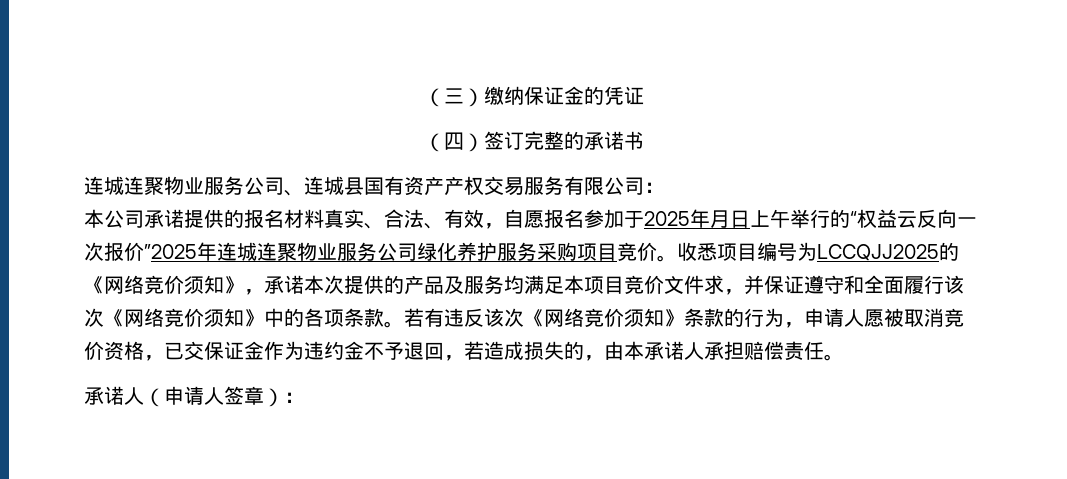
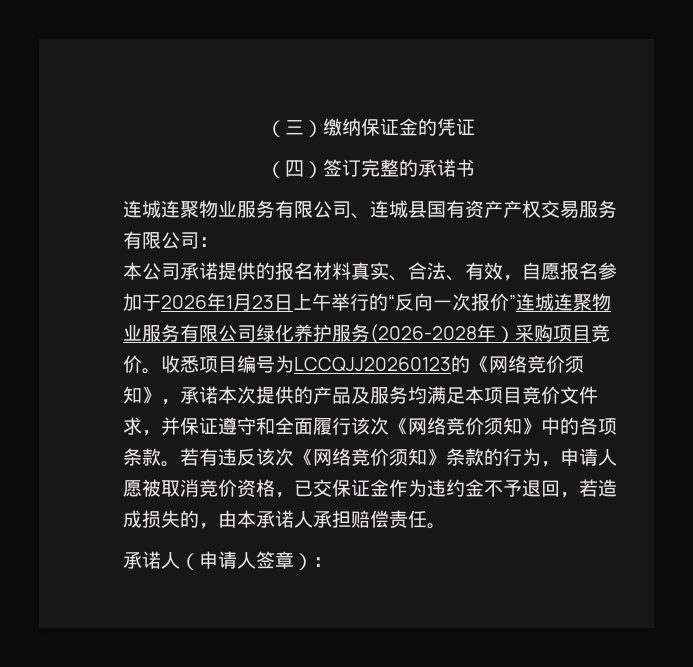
- 连城连聚物业服务公司、连城县国有资产产权交易服务有限公司：
+ 连城连聚物业服务有限公司、连城县国有资产产权交易服务有限公司：
- 本公司承诺提供的报名材料真实、合法、有效，自愿报名参加于2025年月日上午举行的“权益云反向一次报价”2025年连城连聚物业服务公司绿化养护服务采购项目竞价。
+ 本公司承诺提供的报名材料真实、合法、有效，自愿报名参加于2026年1月23日上午举行的“反向一次报价”连城连聚物业服务有限公司绿化养护服务(2026-2028年）采购项目竞价。
- 收悉项目编号为LCCQJJ2025的《网络竞价须知》，承诺本次提供的产品及服务均满足本项目竞价文件求，并保证遵守和全面履行该次《网络竞价须知》中的各项条款。
+ 收悉项目编号为LCCQJJ20260123的《网络竞价须知》，承诺本次提供的产品及服务均满足本项目竞价文件求，并保证遵守和全面履行该次《网络竞价须知》中的各项条款。

